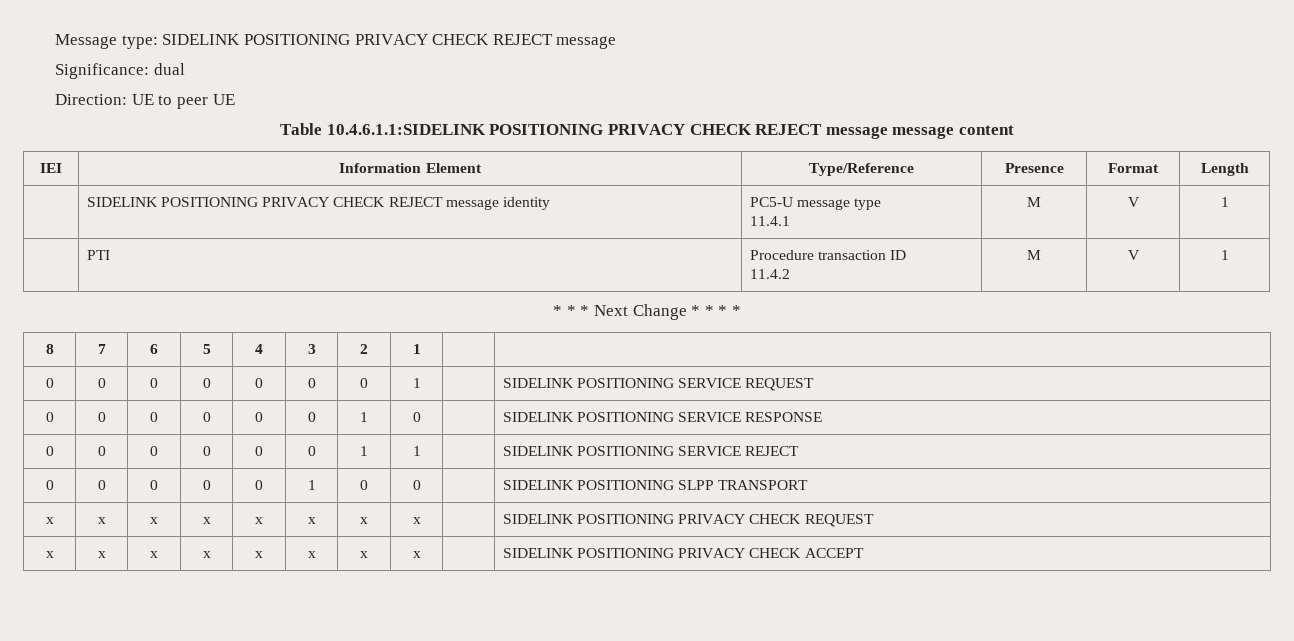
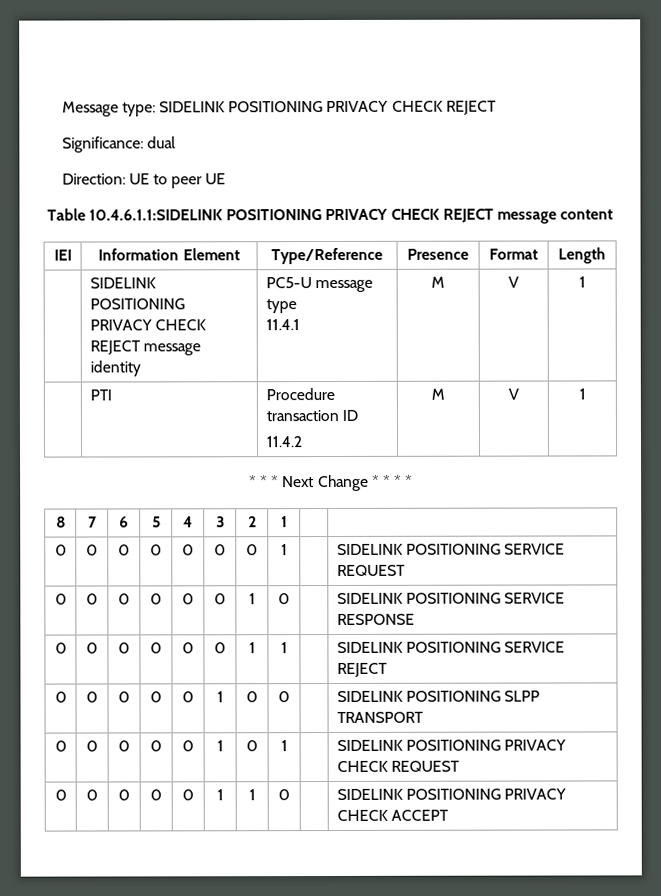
- Message type: SIDELINK POSITIONING PRIVACY CHECK REJECT message
+ Message type: SIDELINK POSITIONING PRIVACY CHECK REJECT
- Table 10.4.6.1.1:SIDELINK POSITIONING PRIVACY CHECK REJECT message message content
+ Table 10.4.6.1.1:SIDELINK POSITIONING PRIVACY CHECK REJECT message content
- x | x | x | x | x | x | x | x | | SIDELINK POSITIONING PRIVACY CHECK REQUEST
+ 0 | 0 | 0 | 0 | 0 | 1 | 0 | 1 | | SIDELINK POSITIONING PRIVACY CHECK REQUEST
- x | x | x | x | x | x | x | x | | SIDELINK POSITIONING PRIVACY CHECK ACCEPT
+ 0 | 0 | 0 | 0 | 0 | 1 | 1 | 0 | | SIDELINK POSITIONING PRIVACY CHECK ACCEPT

